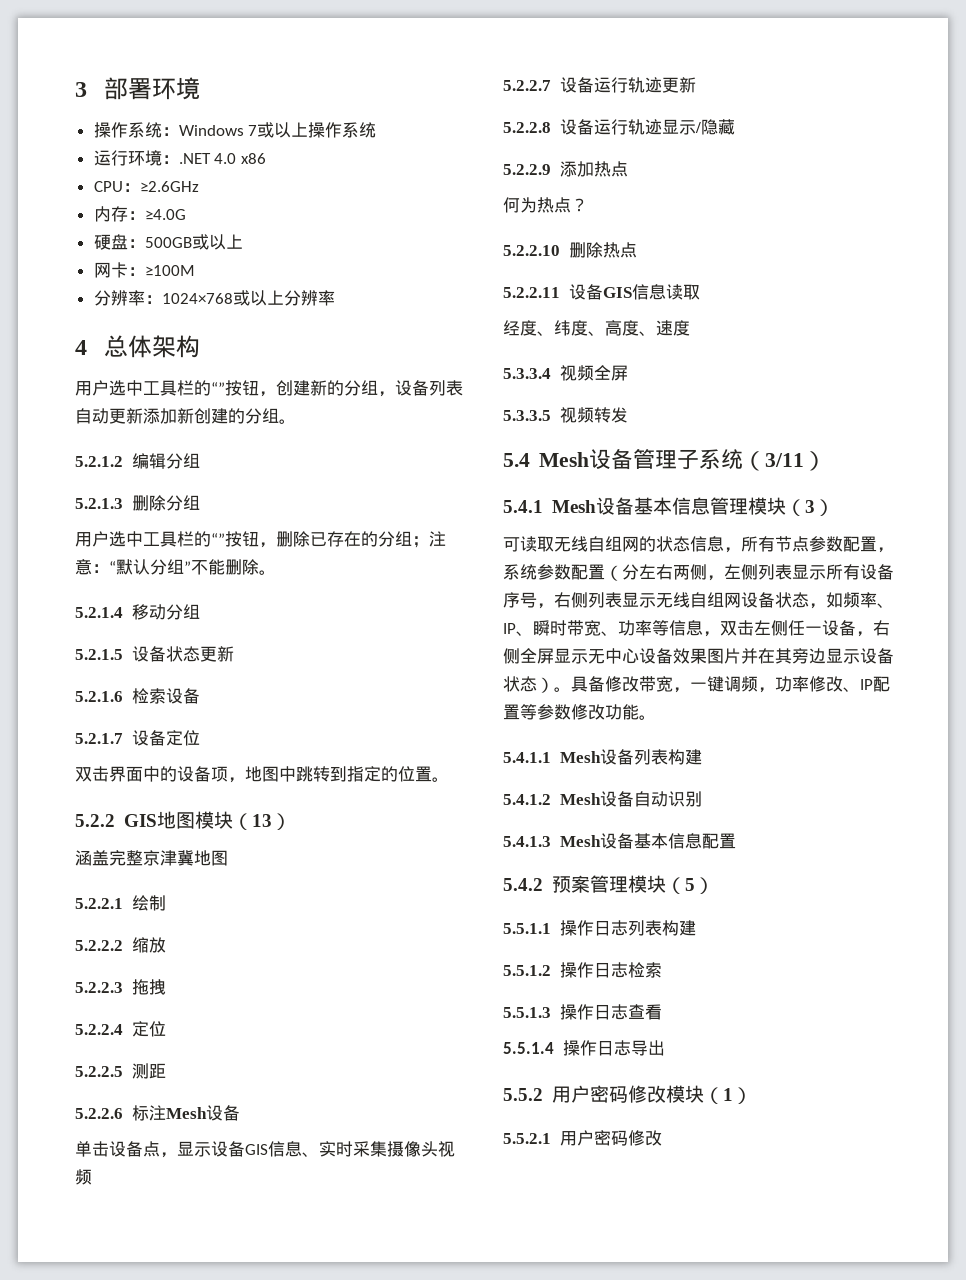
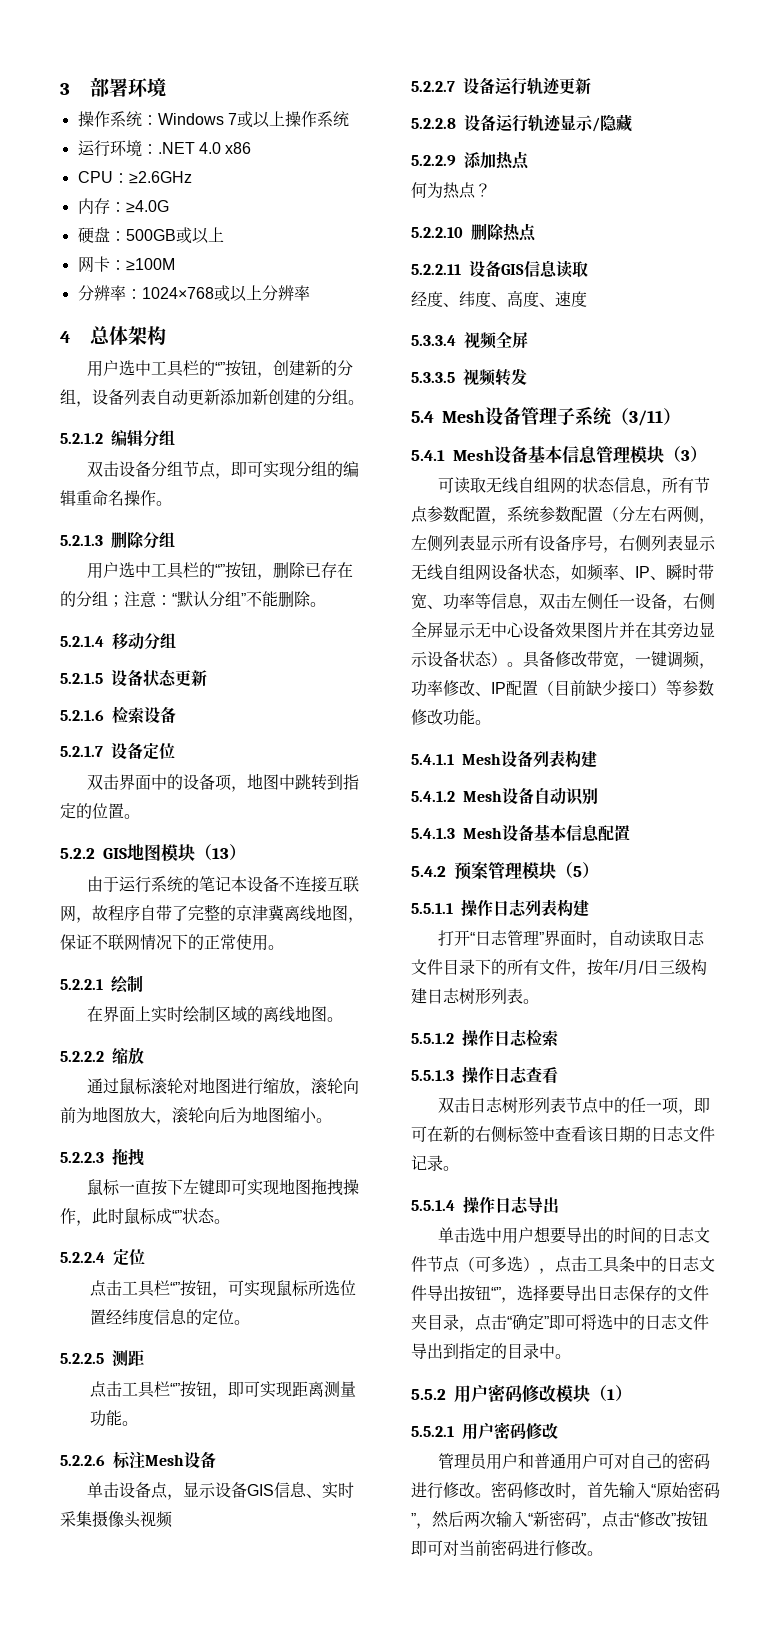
+ 双击设备分组节点，即可实现分组的编辑重命名操作。
- 涵盖完整京津冀地图
+ 由于运行系统的笔记本设备不连接互联网，故程序自带了完整的京津冀离线地图，保证不联网情况下的正常使用。
  5.2.2.1绘制
+ 在界面上实时绘制区域的离线地图。
  5.2.2.2缩放
+ 通过鼠标滚轮对地图进行缩放，滚轮向前为地图放大，滚轮向后为地图缩小。
  5.2.2.3拖拽
+ 鼠标一直按下左键即可实现地图拖拽操作，此时鼠标成“”状态。
  5.2.2.4定位
+ 点击工具栏“”按钮，可实现鼠标所选位置经纬度信息的定位。
  5.2.2.5测距
+ 点击工具栏“”按钮，即可实现距离测量功能。
- 具备修改带宽，一键调频，功率修改、IP配置等参数修改功能。
+ 具备修改带宽，一键调频，功率修改、IP配置（目前缺少接口）等参数修改功能。
+ 打开“日志管理”界面时，自动读取日志文件目录下的所有文件，按年/月/日三级构建日志树形列表。
+ 双击日志树形列表节点中的任一项，即可在新的右侧标签中查看该日期的日志文件记录。
  5.5.1.4操作日志导出
+ 单击选中用户想要导出的时间的日志文件节点（可多选），点击工具条中的日志文件导出按钮“”，选择要导出日志保存的文件夹目录，点击“确定”即可将选中的日志文件导出到指定的目录中。
+ 管理员用户和普通用户可对自己的密码进行修改。密码修改时，首先输入“原始密码”，然后两次输入“新密码”，点击“修改”按钮即可对当前密码进行修改。

